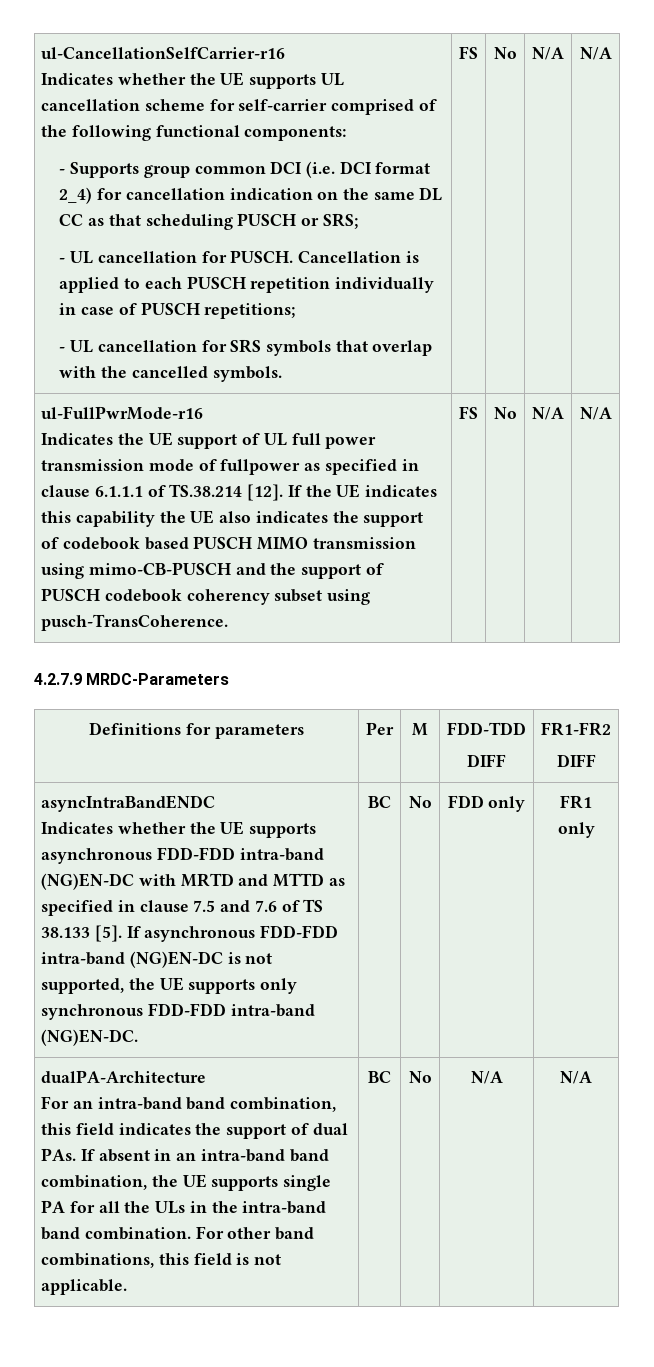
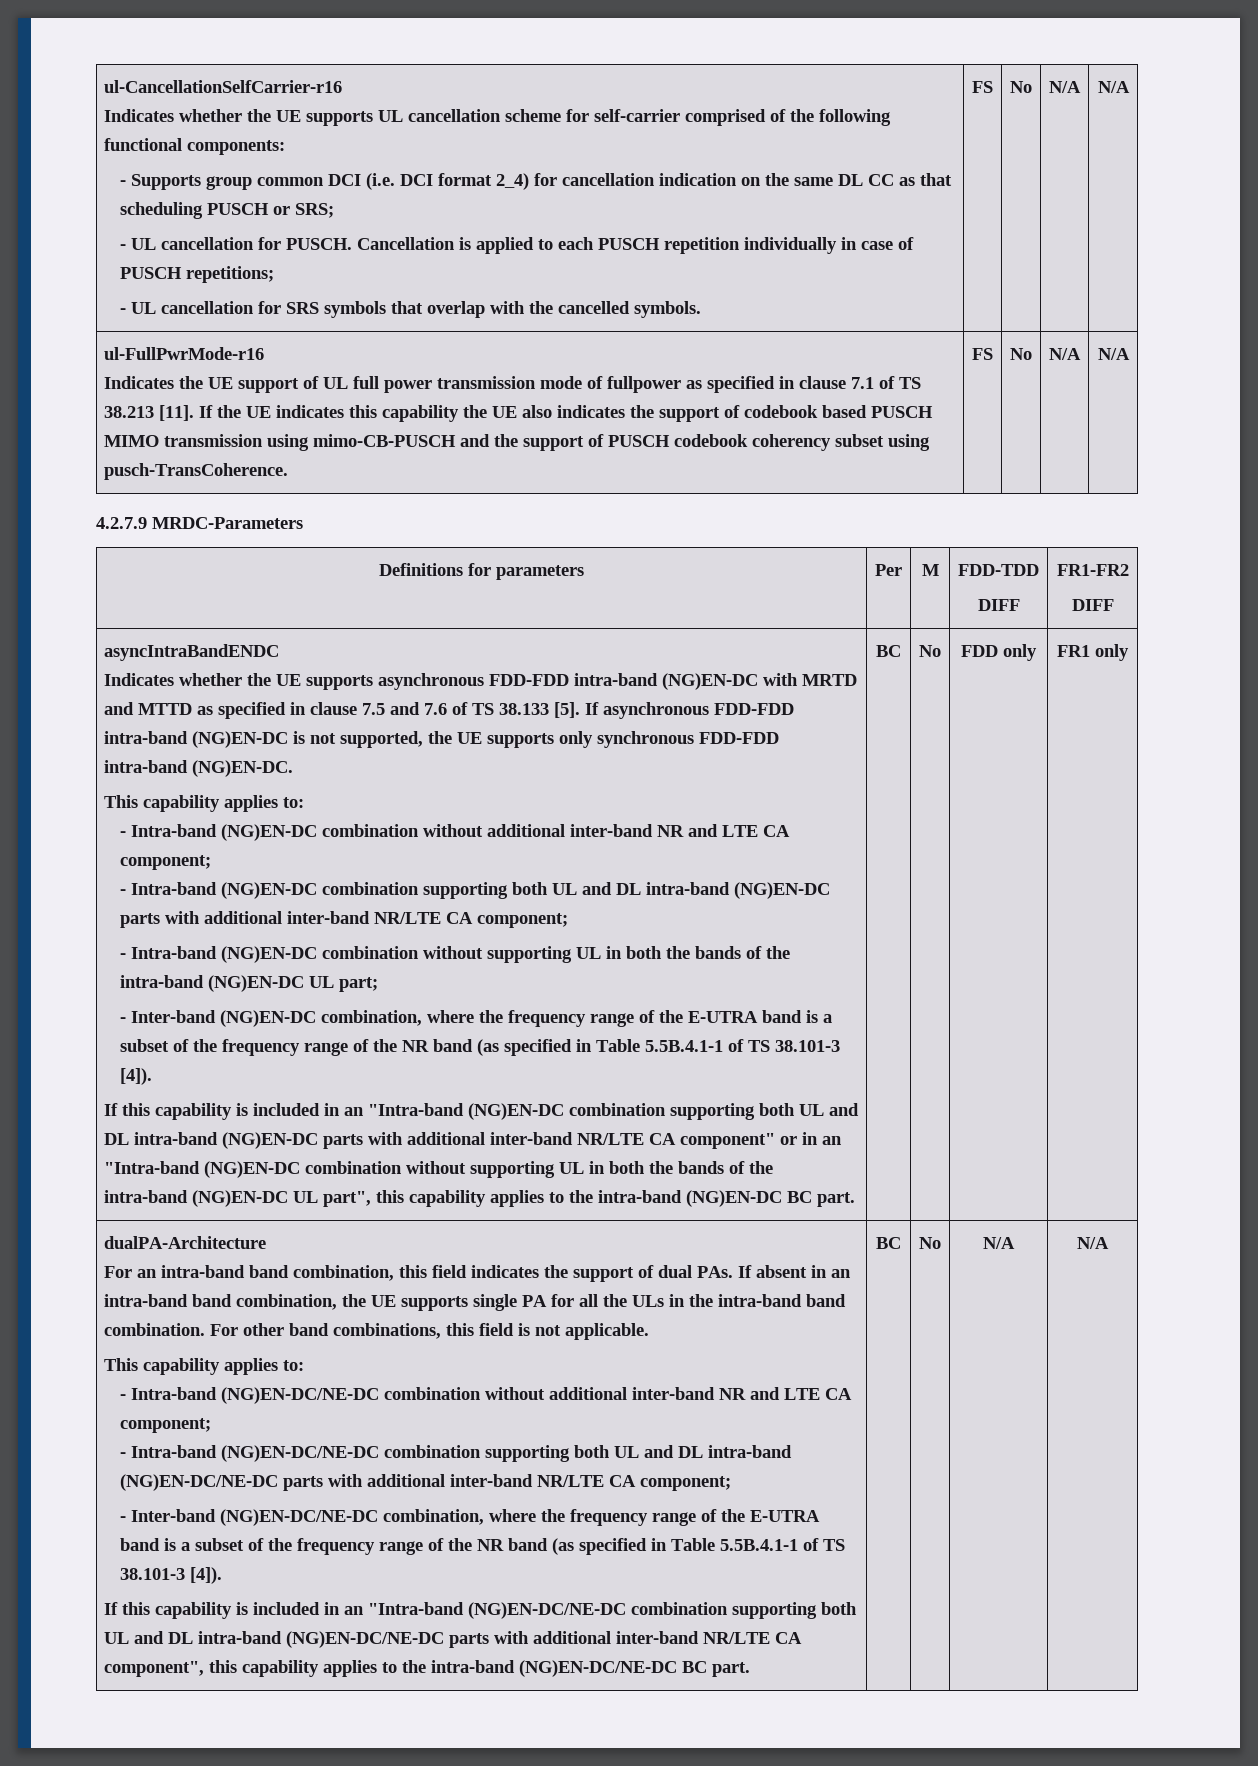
- Indicates the UE support of UL full power transmission mode of fullpower as specified in clause 6.1.1.1 of TS.38.214 [12].
+ Indicates the UE support of UL full power transmission mode of fullpower as specified in clause 7.1 of TS 38.213 [11].
  If asynchronous FDD-FDD intra-band (NG)EN-DC is not supported, the UE supports only synchronous FDD-FDD intra-band (NG)EN-DC.
+ This capability applies to:
+ - Intra-band (NG)EN-DC combination without additional inter-band NR and LTE CA component;
+ - Intra-band (NG)EN-DC combination supporting both UL and DL intra-band (NG)EN-DC parts with additional inter-band NR/LTE CA component;
+ - Intra-band (NG)EN-DC combination without supporting UL in both the bands of the intra-band (NG)EN-DC UL part;
+ - Inter-band (NG)EN-DC combination, where the frequency range of the E-UTRA band is a subset of the frequency range of the NR band (as specified in Table 5.5B.4.1-1 of TS 38.101-3 [4]).
+ If this capability is included in an "Intra-band (NG)EN-DC combination supporting both UL and DL intra-band (NG)EN-DC parts with additional inter-band NR/LTE CA component" or in an "Intra-band (NG)EN-DC combination without supporting UL in both the bands of the intra-band (NG)EN-DC UL part", this capability applies to the intra-band (NG)EN-DC BC part.
  For other band combinations, this field is not applicable.
+ This capability applies to:
+ - Intra-band (NG)EN-DC/NE-DC combination without additional inter-band NR and LTE CA component;
+ - Intra-band (NG)EN-DC/NE-DC combination supporting both UL and DL intra-band (NG)EN-DC/NE-DC parts with additional inter-band NR/LTE CA component;
+ - Inter-band (NG)EN-DC/NE-DC combination, where the frequency range of the E-UTRA band is a subset of the frequency range of the NR band (as specified in Table 5.5B.4.1-1 of TS 38.101-3 [4]).
+ If this capability is included in an "Intra-band (NG)EN-DC/NE-DC combination supporting both UL and DL intra-band (NG)EN-DC/NE-DC parts with additional inter-band NR/LTE CA component", this capability applies to the intra-band (NG)EN-DC/NE-DC BC part.

